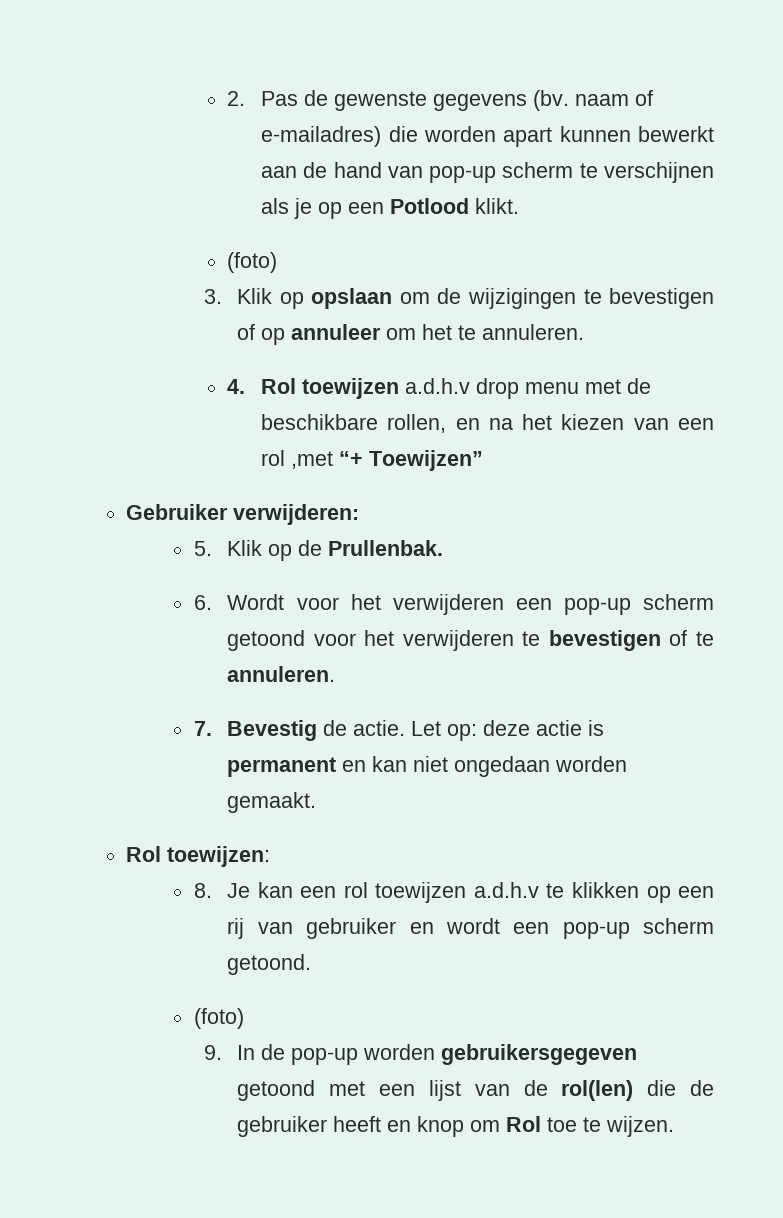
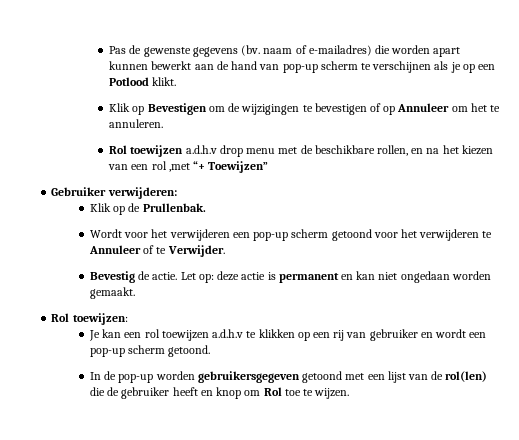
- 2. Pas de gewenste gegevens (bv. naam of e-mailadres) die worden apart kunnen bewerkt aan de hand van pop-up scherm te verschijnen als je op een Potlood klikt.
- (foto)
- 3. Klik op opslaan om de wijzigingen te bevestigen of op annuleer om het te annuleren.
+ Pas de gewenste gegevens (bv. naam of e-mailadres) die worden apart kunnen bewerkt aan de hand van pop-up scherm te verschijnen als je op een Potlood klikt.
+ Klik op Bevestigen om de wijzigingen te bevestigen of op Annuleer om het te annuleren.
- 4. Rol toewijzen a.d.h.v drop menu met de beschikbare rollen, en na het kiezen van een rol ,met “+ Toewijzen”
+ Rol toewijzen a.d.h.v drop menu met de beschikbare rollen, en na het kiezen van een rol ,met “+ Toewijzen”
- 5. Klik op de Prullenbak.
+ Klik op de Prullenbak.
- 6. Wordt voor het verwijderen een pop-up scherm getoond voor het verwijderen te bevestigen of te annuleren.
- 7. Bevestig de actie.
+ Wordt voor het verwijderen een pop-up scherm getoond voor het verwijderen te Annuleer of te Verwijder.
+ Bevestig de actie.
- 8. Je kan een rol toewijzen a.d.h.v te klikken op een rij van gebruiker en wordt een pop-up scherm getoond.
- (foto)
- 9. In de pop-up worden gebruikersgegeven getoond met een lijst van de rol(len) die de gebruiker heeft en knop om Rol toe te wijzen.
+ Je kan een rol toewijzen a.d.h.v te klikken op een rij van gebruiker en wordt een pop-up scherm getoond.
+ In de pop-up worden gebruikersgegeven getoond met een lijst van de rol(len) die de gebruiker heeft en knop om Rol toe te wijzen.

